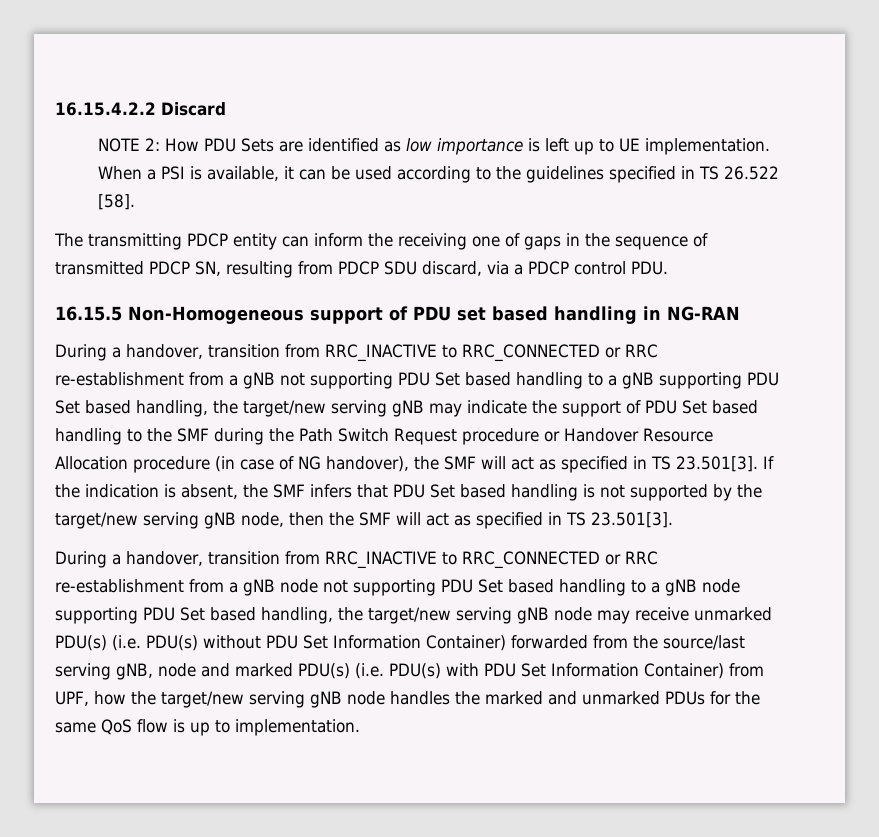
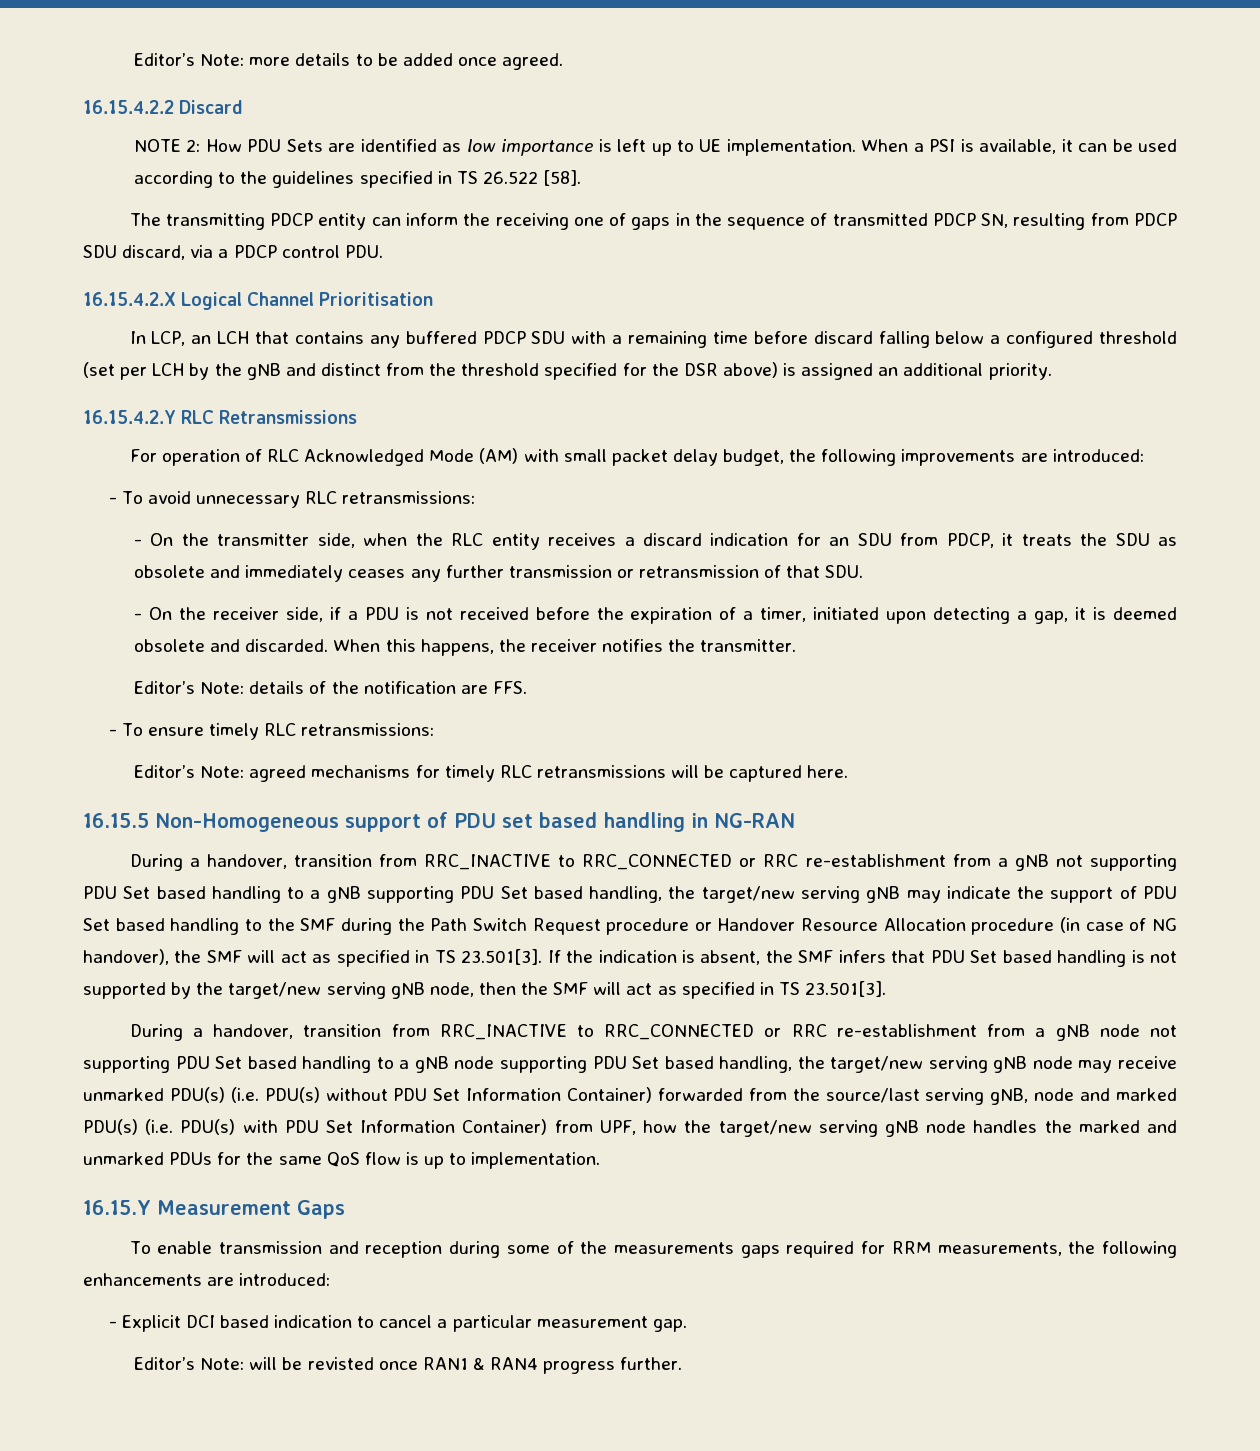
+ Editor’s Note: more details to be added once agreed.
+ 16.15.4.2.X Logical Channel Prioritisation
+ In LCP, an LCH that contains any buffered PDCP SDU with a remaining time before discard falling below a configured threshold (set per LCH by the gNB and distinct from the threshold specified for the DSR above) is assigned an additional priority.
+ 16.15.4.2.Y RLC Retransmissions
+ For operation of RLC Acknowledged Mode (AM) with small packet delay budget, the following improvements are introduced:
+ - To avoid unnecessary RLC retransmissions:
+ - On the transmitter side, when the RLC entity receives a discard indication for an SDU from PDCP, it treats the SDU as obsolete and immediately ceases any further transmission or retransmission of that SDU.
+ - On the receiver side, if a PDU is not received before the expiration of a timer, initiated upon detecting a gap, it is deemed obsolete and discarded. When this happens, the receiver notifies the transmitter.
+ Editor’s Note: details of the notification are FFS.
+ - To ensure timely RLC retransmissions:
+ Editor’s Note: agreed mechanisms for timely RLC retransmissions will be captured here.
+ 16.15.Y Measurement Gaps
+ To enable transmission and reception during some of the measurements gaps required for RRM measurements, the following enhancements are introduced:
+ - Explicit DCI based indication to cancel a particular measurement gap.
+ Editor’s Note: will be revisted once RAN1 & RAN4 progress further.

